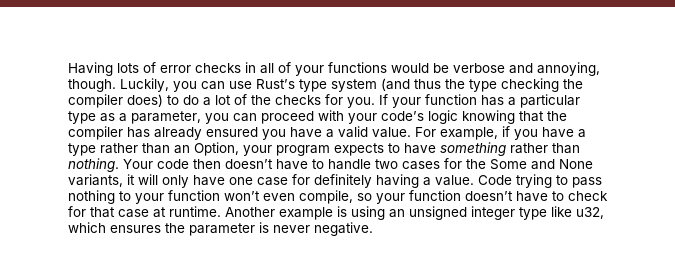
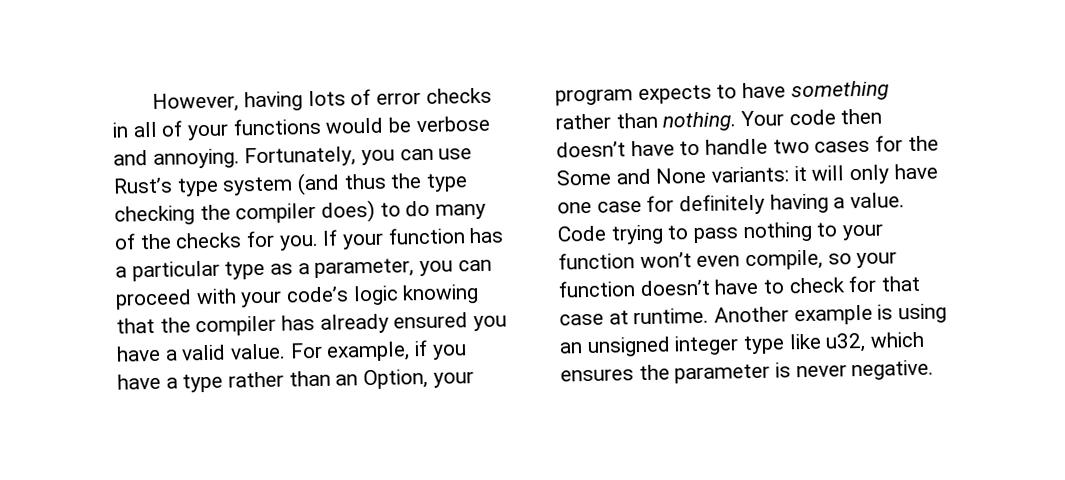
- Having lots of error checks in all of your functions would be verbose and annoying, though. Luckily, you can use Rust’s type system (and thus the type checking the compiler does) to do a lot of the checks for you.
+ However, having lots of error checks in all of your functions would be verbose and annoying. Fortunately, you can use Rust’s type system (and thus the type checking the compiler does) to do many of the checks for you.
- Your code then doesn’t have to handle two cases for the Some and None variants, it will only have one case for definitely having a value.
+ Your code then doesn’t have to handle two cases for the Some and None variants: it will only have one case for definitely having a value.

